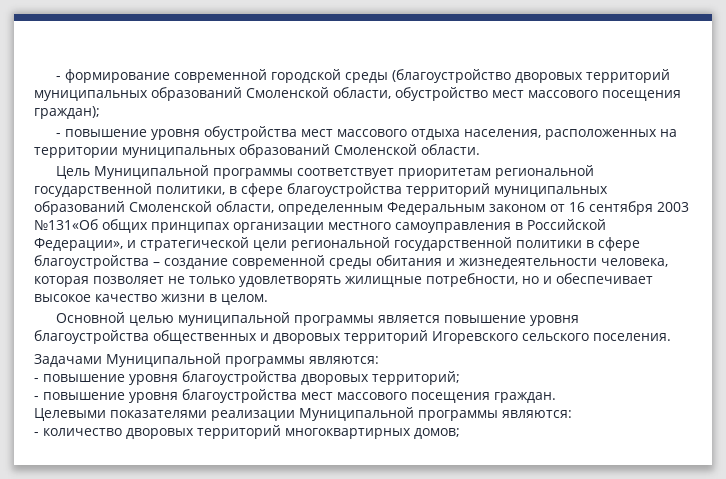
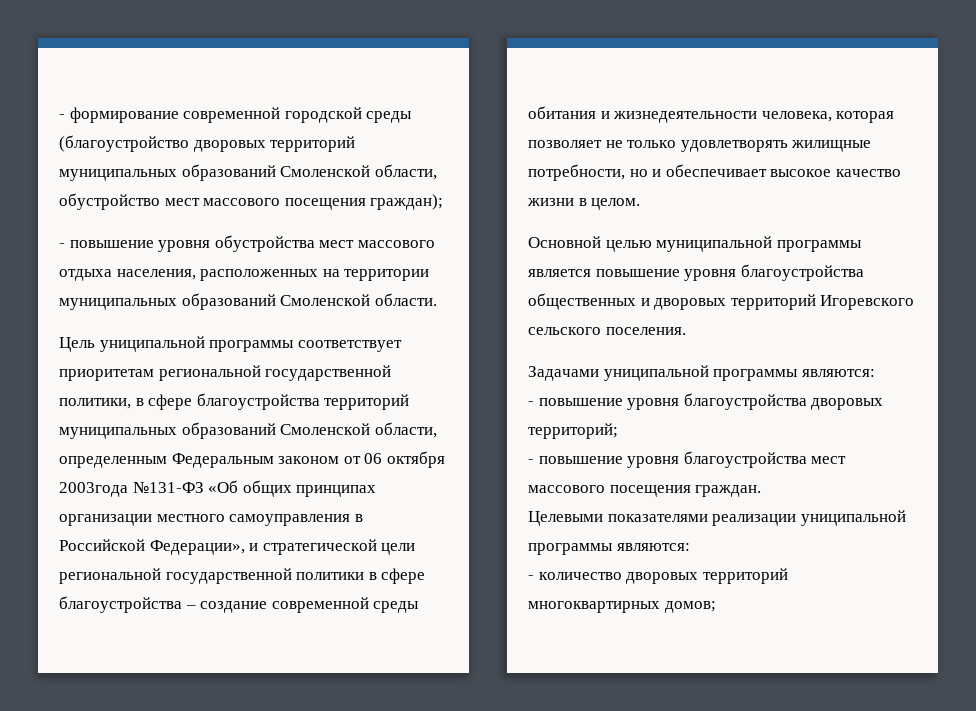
- Цель Муниципальной программы соответствует приоритетам региональной государственной политики, в сфере благоустройства территорий муниципальных образований Смоленской области, определенным Федеральным законом от 16 сентября 2003 №131«Об общих принципах организации местного самоуправления в Российской Федерации», и стратегической цели региональной государственной политики в сфере благоустройства – создание современной среды обитания и жизнедеятельности человека, которая позволяет не только удовлетворять жилищные потребности, но и обеспечивает высокое качество жизни в целом.
+ Цель униципальной программы соответствует приоритетам региональной государственной политики, в сфере благоустройства территорий муниципальных образований Смоленской области, определенным Федеральным законом от 06 октября 2003года №131-ФЗ «Об общих принципах организации местного самоуправления в Российской Федерации», и стратегической цели региональной государственной политики в сфере благоустройства – создание современной среды обитания и жизнедеятельности человека, которая позволяет не только удовлетворять жилищные потребности, но и обеспечивает высокое качество жизни в целом.
- Задачами Муниципальной программы являются:
+ Задачами униципальной программы являются:
- Целевыми показателями реализации Муниципальной программы являются:
+ Целевыми показателями реализации униципальной программы являются:

